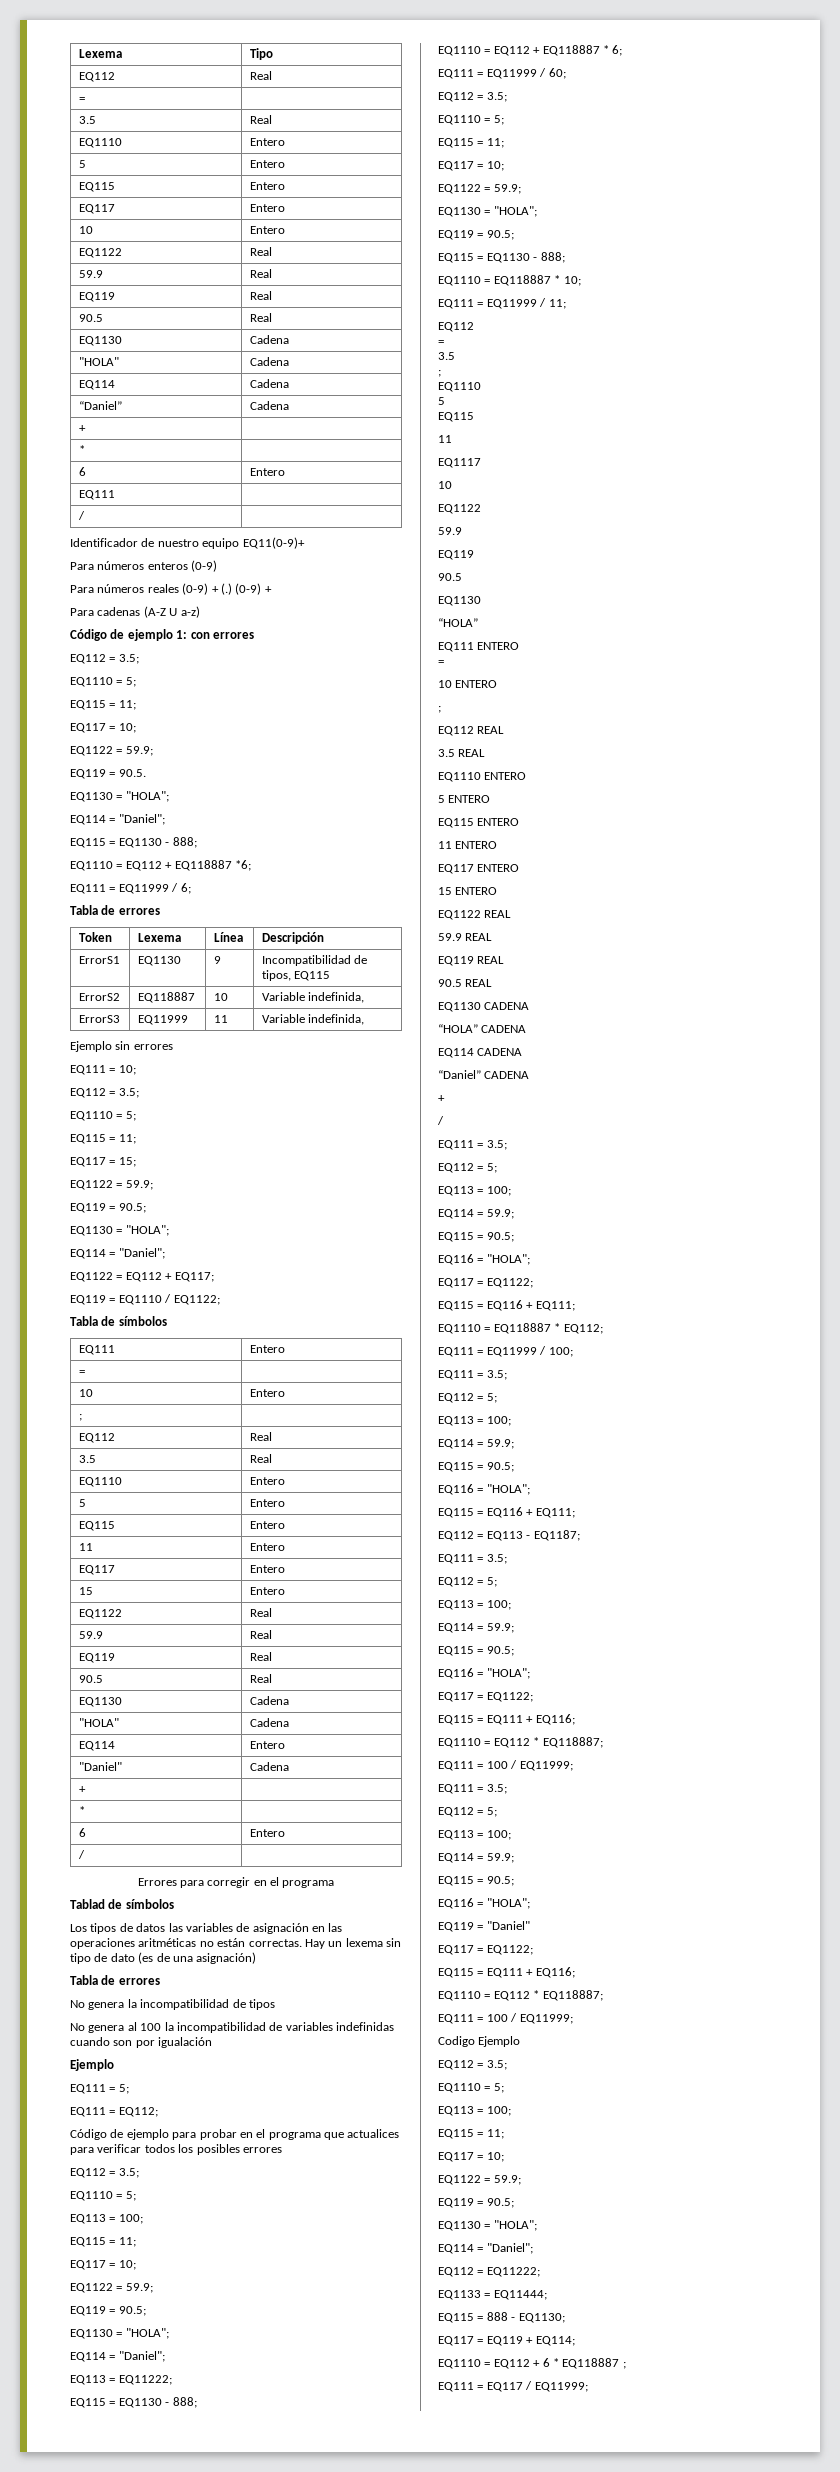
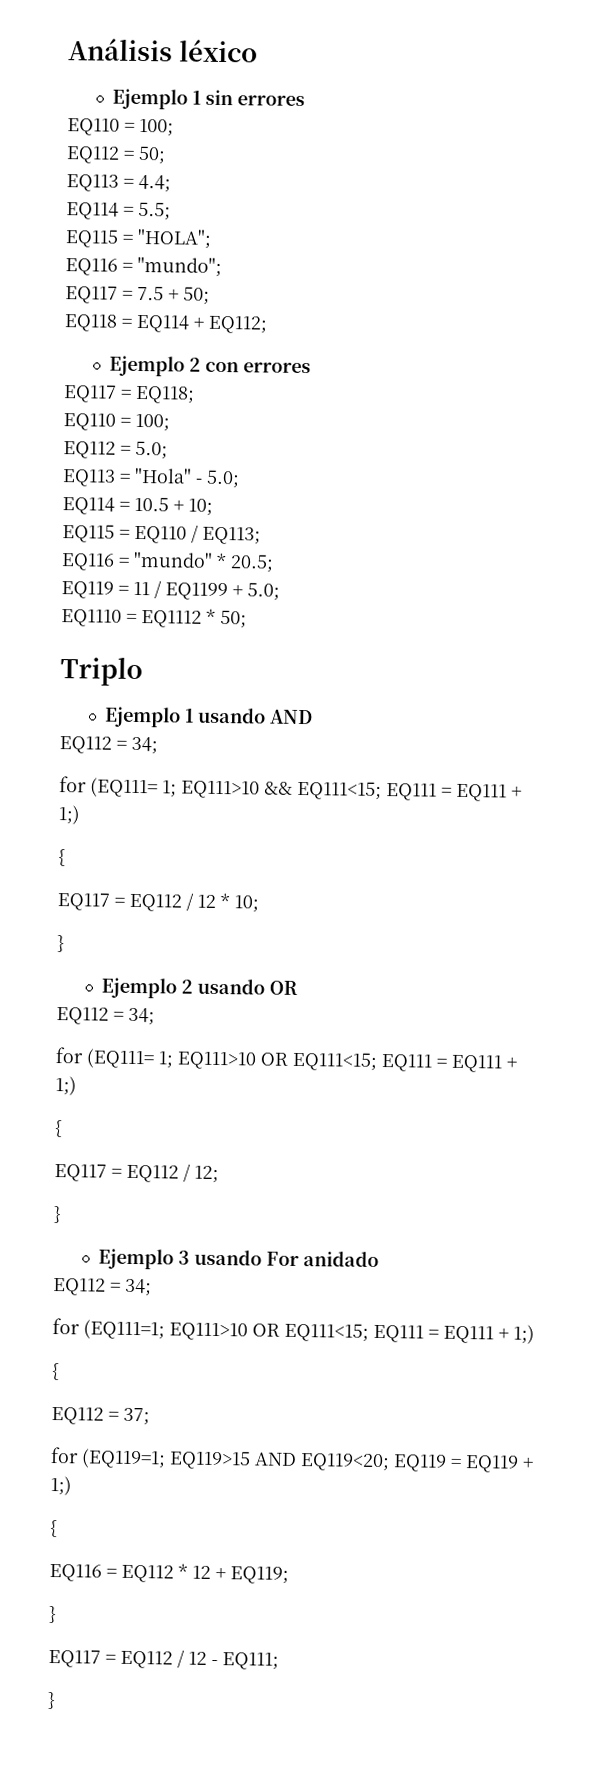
- Lexema | Tipo
- EQ112 | Real
- = |
- 3.5 | Real
- EQ1110 | Entero
- 5 | Entero
- EQ115 | Entero
- EQ117 | Entero
- 10 | Entero
- EQ1122 | Real
- 59.9 | Real
- EQ119 | Real
- 90.5 | Real
- EQ1130 | Cadena
- "HOLA" | Cadena
- EQ114 | Cadena
- “Daniel” | Cadena
- + |
- * |
- 6 | Entero
- EQ111 |
- / |
- Identificador de nuestro equipo EQ11(0-9)+
- Para números enteros (0-9)
- Para números reales (0-9) + (.) (0-9) +
- Para cadenas (A-Z U a-z)
- Código de ejemplo 1: con errores
- EQ112 = 3.5;
- EQ1110 = 5;
- EQ115 = 11;
- EQ117 = 10;
- EQ1122 = 59.9;
- EQ119 = 90.5.
- EQ1130 = "HOLA";
- EQ114 = "Daniel";
- EQ115 = EQ1130 - 888;
- EQ1110 = EQ112 + EQ118887 *6;
- EQ111 = EQ11999 / 6;
- Tabla de errores
- Token | Lexema | Línea | Descripción
- ErrorS1 | EQ1130 | 9 | Incompatibilidad de tipos, EQ115
- ErrorS2 | EQ118887 | 10 | Variable indefinida,
- ErrorS3 | EQ11999 | 11 | Variable indefinida,
- Ejemplo sin errores
- EQ111 = 10;
- EQ112 = 3.5;
- EQ1110 = 5;
- EQ115 = 11;
- EQ117 = 15;
- EQ1122 = 59.9;
- EQ119 = 90.5;
- EQ1130 = "HOLA";
- EQ114 = "Daniel";
- EQ1122 = EQ112 + EQ117;
- EQ119 = EQ1110 / EQ1122;
- Tabla de símbolos
- EQ111 | Entero
- = |
- 10 | Entero
- ; |
- EQ112 | Real
- 3.5 | Real
- EQ1110 | Entero
- 5 | Entero
- EQ115 | Entero
- 11 | Entero
- EQ117 | Entero
- 15 | Entero
- EQ1122 | Real
- 59.9 | Real
- EQ119 | Real
- 90.5 | Real
- EQ1130 | Cadena
- "HOLA" | Cadena
- EQ114 | Entero
- "Daniel" | Cadena
- + |
- * |
- 6 | Entero
- / |
- Errores para corregir en el programa
- Tablad de símbolos
- Los tipos de datos las variables de asignación en las operaciones aritméticas no están correctas. Hay un lexema sin tipo de dato (es de una asignación)
- Tabla de errores
- No genera la incompatibilidad de tipos
- No genera al 100 la incompatibilidad de variables indefinidas cuando son por igualación
- Ejemplo
- EQ111 = 5;
- EQ111 = EQ112;
- Código de ejemplo para probar en el programa que actualices para verificar todos los posibles errores
- EQ112 = 3.5;
- EQ1110 = 5;
- EQ113 = 100;
- EQ115 = 11;
- EQ117 = 10;
- EQ1122 = 59.9;
- EQ119 = 90.5;
- EQ1130 = "HOLA";
- EQ114 = "Daniel";
- EQ113 = EQ11222;
- EQ115 = EQ1130 - 888;
- EQ1110 = EQ112 + EQ118887 * 6;
- EQ111 = EQ11999 / 60;
- EQ112 = 3.5;
- EQ1110 = 5;
- EQ115 = 11;
- EQ117 = 10;
- EQ1122 = 59.9;
- EQ1130 = "HOLA";
- EQ119 = 90.5;
- EQ115 = EQ1130 - 888;
- EQ1110 = EQ118887 * 10;
- EQ111 = EQ11999 / 11;
- EQ112
- =
- 3.5
- ;
- EQ1110
- 5
- EQ115
- 11
- EQ1117
- 10
- EQ1122
- 59.9
- EQ119
- 90.5
- EQ1130
- “HOLA”
- EQ111 ENTERO
- =
- 10 ENTERO
- ;
- EQ112 REAL
- 3.5 REAL
- EQ1110 ENTERO
- 5 ENTERO
- EQ115 ENTERO
- 11 ENTERO
- EQ117 ENTERO
- 15 ENTERO
- EQ1122 REAL
- 59.9 REAL
- EQ119 REAL
- 90.5 REAL
- EQ1130 CADENA
- “HOLA” CADENA
- EQ114 CADENA
- “Daniel” CADENA
- +
- /
- EQ111 = 3.5;
- EQ112 = 5;
- EQ113 = 100;
- EQ114 = 59.9;
- EQ115 = 90.5;
- EQ116 = "HOLA";
- EQ117 = EQ1122;
- EQ115 = EQ116 + EQ111;
- EQ1110 = EQ118887 * EQ112;
- EQ111 = EQ11999 / 100;
- EQ111 = 3.5;
- EQ112 = 5;
- EQ113 = 100;
- EQ114 = 59.9;
- EQ115 = 90.5;
- EQ116 = "HOLA";
- EQ115 = EQ116 + EQ111;
- EQ112 = EQ113 - EQ1187;
- EQ111 = 3.5;
- EQ112 = 5;
- EQ113 = 100;
- EQ114 = 59.9;
- EQ115 = 90.5;
- EQ116 = "HOLA";
- EQ117 = EQ1122;
- EQ115 = EQ111 + EQ116;
- EQ1110 = EQ112 * EQ118887;
- EQ111 = 100 / EQ11999;
- EQ111 = 3.5;
- EQ112 = 5;
- EQ113 = 100;
- EQ114 = 59.9;
- EQ115 = 90.5;
- EQ116 = "HOLA";
- EQ119 = "Daniel"
- EQ117 = EQ1122;
- EQ115 = EQ111 + EQ116;
- EQ1110 = EQ112 * EQ118887;
- EQ111 = 100 / EQ11999;
- Codigo Ejemplo
- EQ112 = 3.5;
- EQ1110 = 5;
- EQ113 = 100;
- EQ115 = 11;
- EQ117 = 10;
- EQ1122 = 59.9;
- EQ119 = 90.5;
- EQ1130 = "HOLA";
- EQ114 = "Daniel";
- EQ112 = EQ11222;
- EQ1133 = EQ11444;
- EQ115 = 888 - EQ1130;
- EQ117 = EQ119 + EQ114;
- EQ1110 = EQ112 + 6 * EQ118887 ;
- EQ111 = EQ117 / EQ11999;
+ Análisis léxico
+ Ejemplo 1 sin errores
+ EQ110 = 100;
+ EQ112 = 50;
+ EQ113 = 4.4;
+ EQ114 = 5.5;
+ EQ115 = "HOLA";
+ EQ116 = "mundo";
+ EQ117 = 7.5 + 50;
+ EQ118 = EQ114 + EQ112;
+ Ejemplo 2 con errores
+ EQ117 = EQ118;
+ EQ110 = 100;
+ EQ112 = 5.0;
+ EQ113 = "Hola" - 5.0;
+ EQ114 = 10.5 + 10;
+ EQ115 = EQ110 / EQ113;
+ EQ116 = "mundo" * 20.5;
+ EQ119 = 11 / EQ1199 + 5.0;
+ EQ1110 = EQ1112 * 50;
+ Triplo
+ Ejemplo 1 usando AND
+ EQ112 = 34;
+ for (EQ111= 1; EQ111>10 && EQ111<15; EQ111 = EQ111 + 1;)
+ {
+ EQ117 = EQ112 / 12 * 10;
+ }
+ Ejemplo 2 usando OR
+ EQ112 = 34;
+ for (EQ111= 1; EQ111>10 OR EQ111<15; EQ111 = EQ111 + 1;)
+ {
+ EQ117 = EQ112 / 12;
+ }
+ Ejemplo 3 usando For anidado
+ EQ112 = 34;
+ for (EQ111=1; EQ111>10 OR EQ111<15; EQ111 = EQ111 + 1;)
+ {
+ EQ112 = 37;
+ for (EQ119=1; EQ119>15 AND EQ119<20; EQ119 = EQ119 + 1;)
+ {
+ EQ116 = EQ112 * 12 + EQ119;
+ }
+ EQ117 = EQ112 / 12 - EQ111;
+ }

